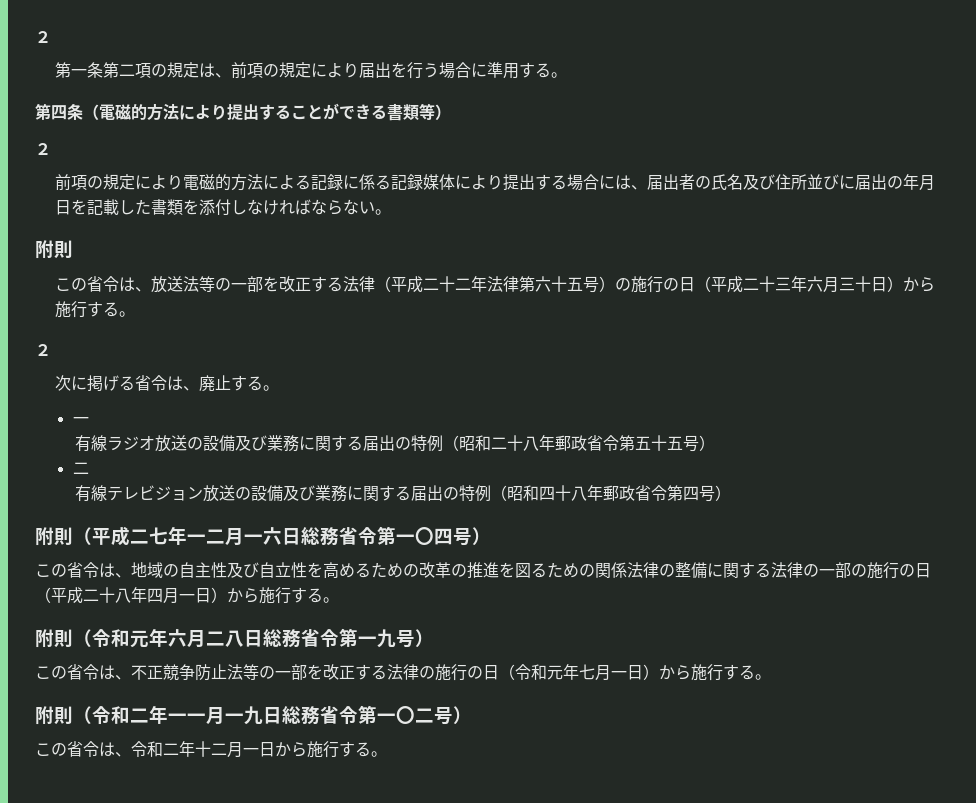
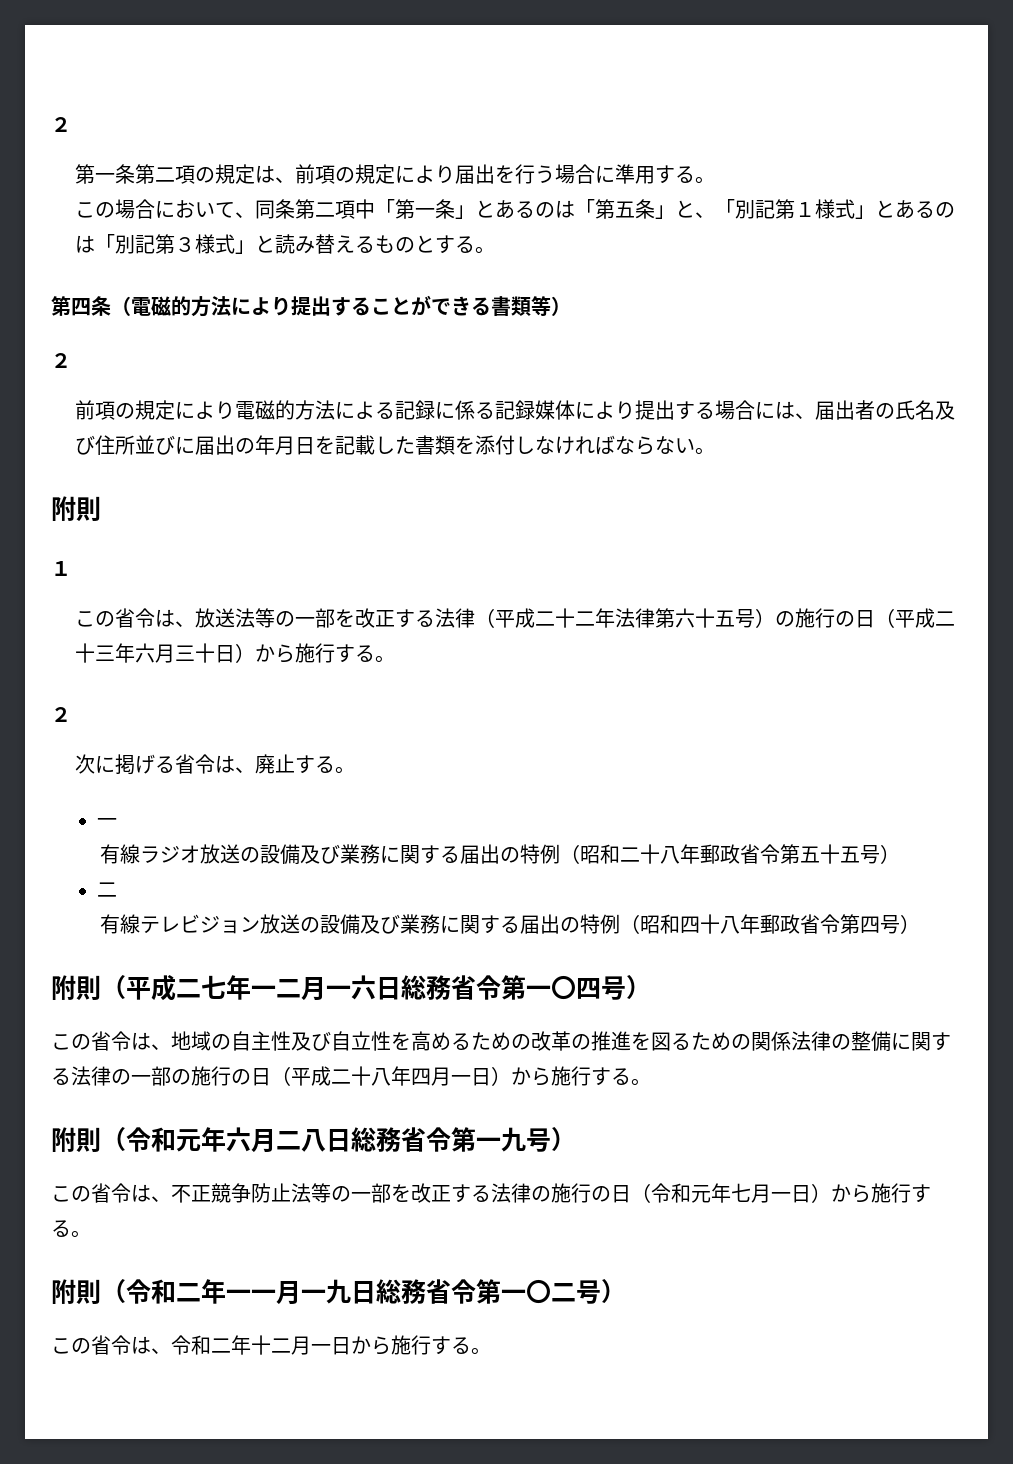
+ この場合において、同条第二項中「第一条」とあるのは「第五条」と、「別記第１様式」とあるのは「別記第３様式」と読み替えるものとする。
  前項の規定により電磁的方法による記録に係る記録媒体により提出する場合には、届出者の氏名及び住所並びに届出の年月日を記載した書類を添付しなければならない。
  附則
+ １

